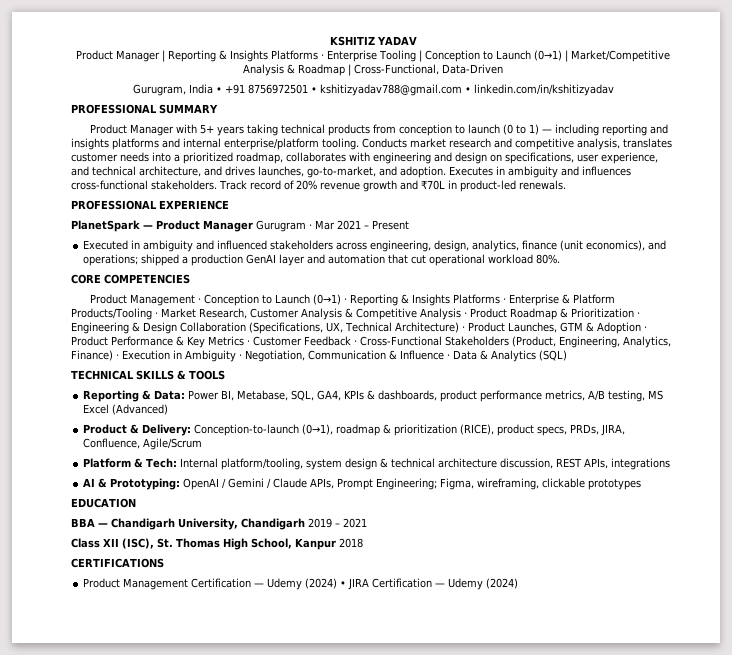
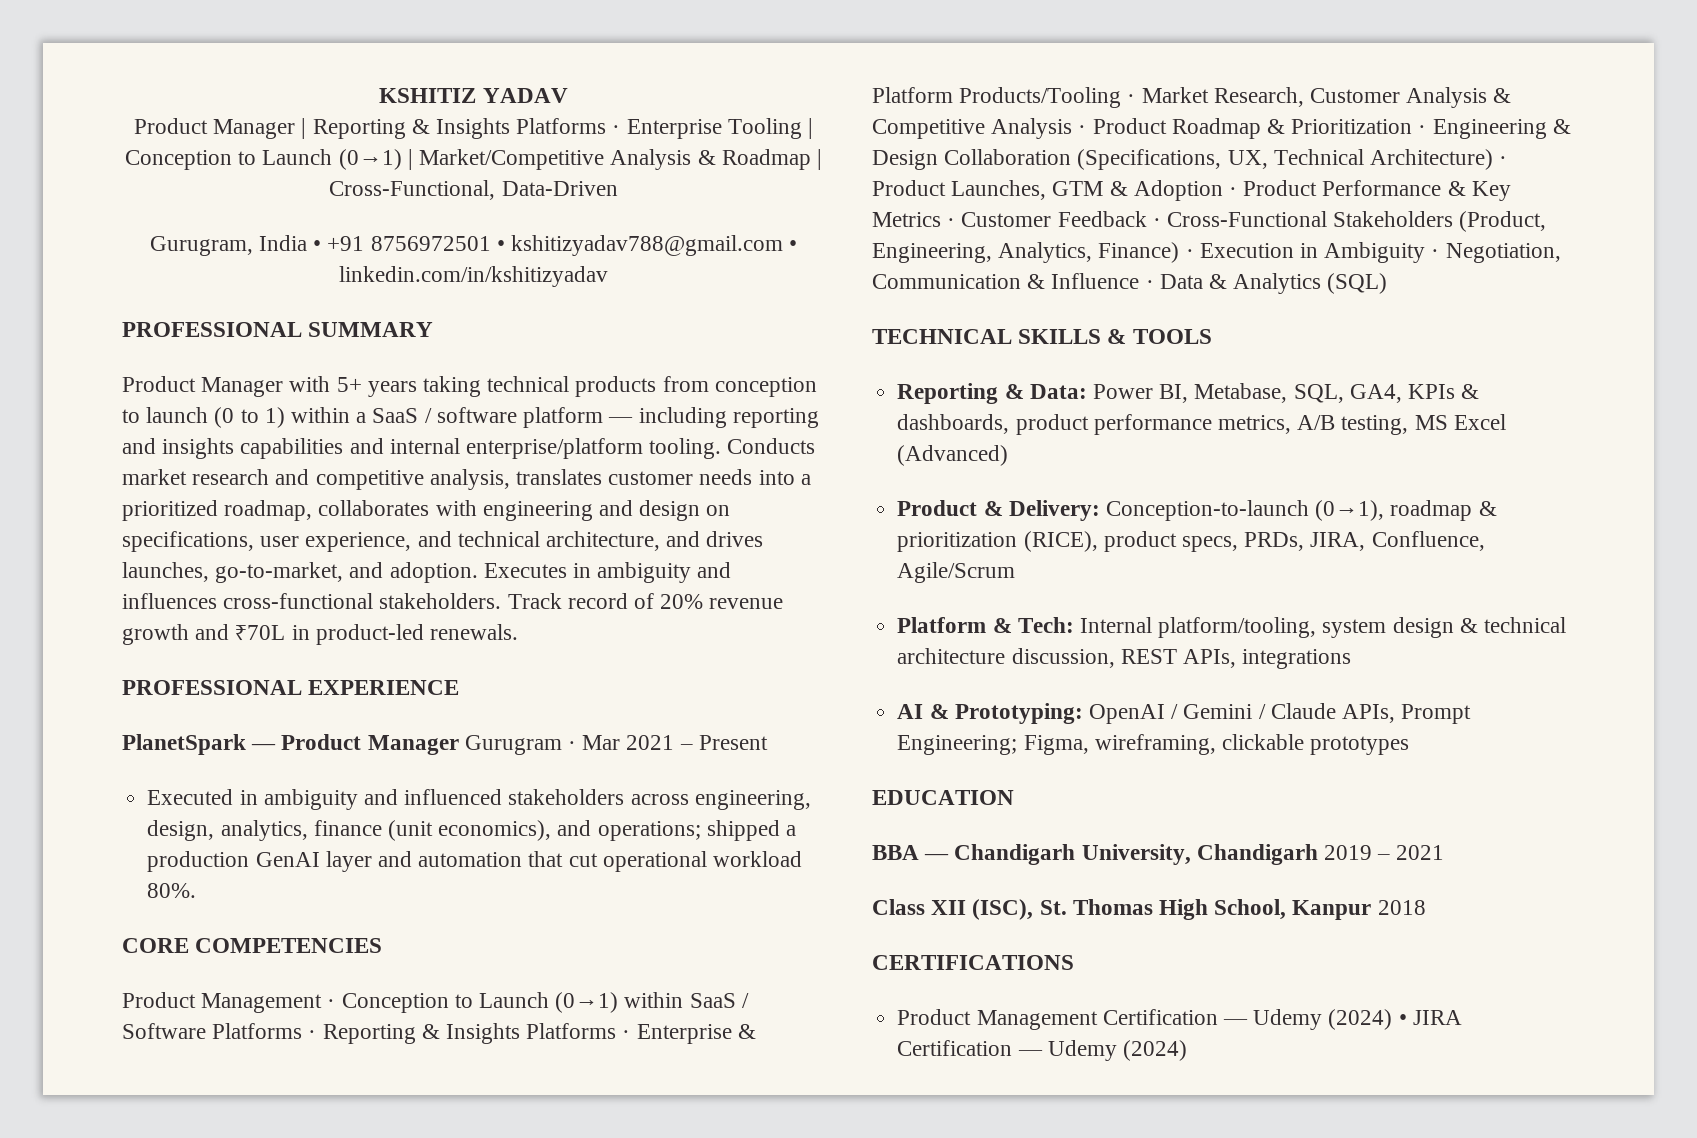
- Product Manager with 5+ years taking technical products from conception to launch (0 to 1) — including reporting and insights platforms and internal enterprise/platform tooling.
+ Product Manager with 5+ years taking technical products from conception to launch (0 to 1) within a SaaS / software platform — including reporting and insights capabilities and internal enterprise/platform tooling.
- Product Management · Conception to Launch (0→1) · Reporting & Insights Platforms · Enterprise & Platform Products/Tooling · Market Research, Customer Analysis & Competitive Analysis · Product Roadmap & Prioritization · Engineering & Design Collaboration (Specifications, UX, Technical Architecture) · Product Launches, GTM & Adoption · Product Performance & Key Metrics · Customer Feedback · Cross-Functional Stakeholders (Product, Engineering, Analytics, Finance) · Execution in Ambiguity · Negotiation, Communication & Influence · Data & Analytics (SQL)
+ Product Management · Conception to Launch (0→1) within SaaS / Software Platforms · Reporting & Insights Platforms · Enterprise & Platform Products/Tooling · Market Research, Customer Analysis & Competitive Analysis · Product Roadmap & Prioritization · Engineering & Design Collaboration (Specifications, UX, Technical Architecture) · Product Launches, GTM & Adoption · Product Performance & Key Metrics · Customer Feedback · Cross-Functional Stakeholders (Product, Engineering, Analytics, Finance) · Execution in Ambiguity · Negotiation, Communication & Influence · Data & Analytics (SQL)

